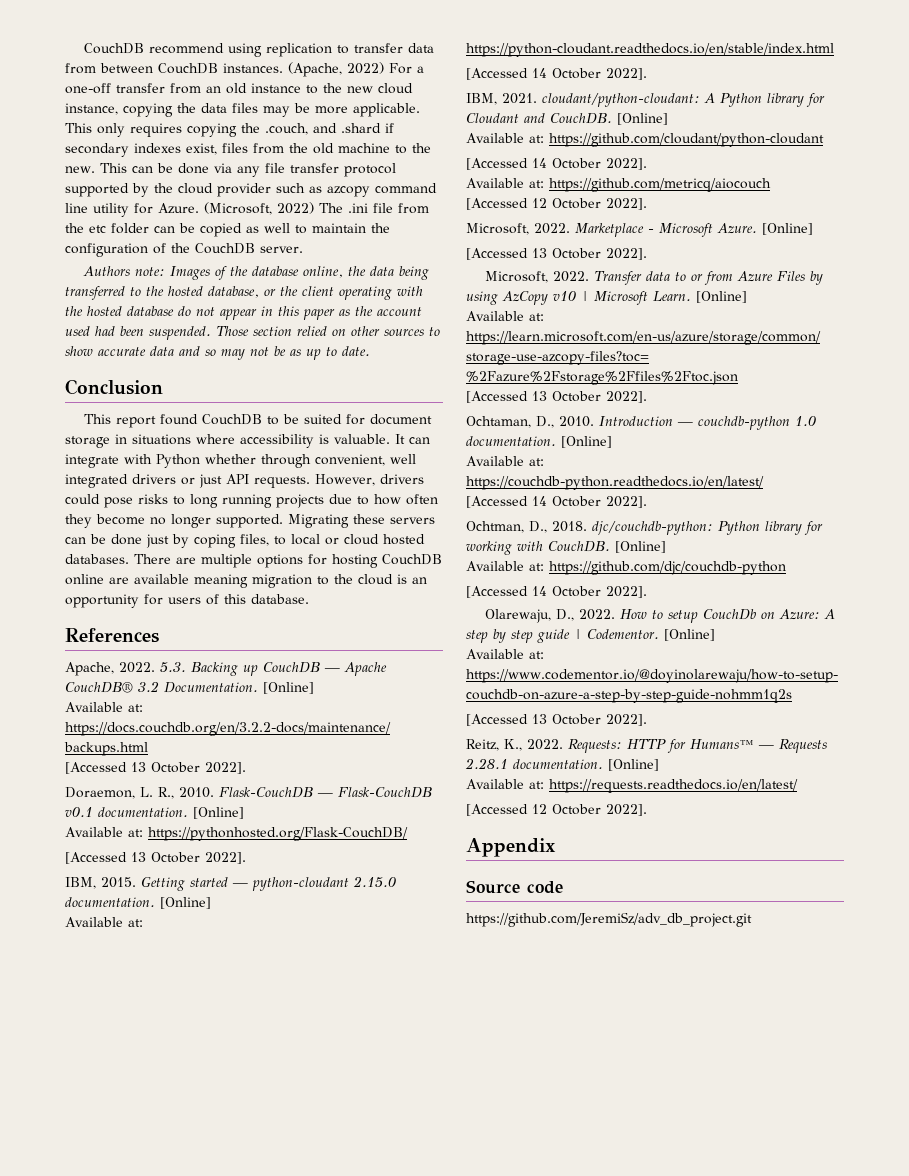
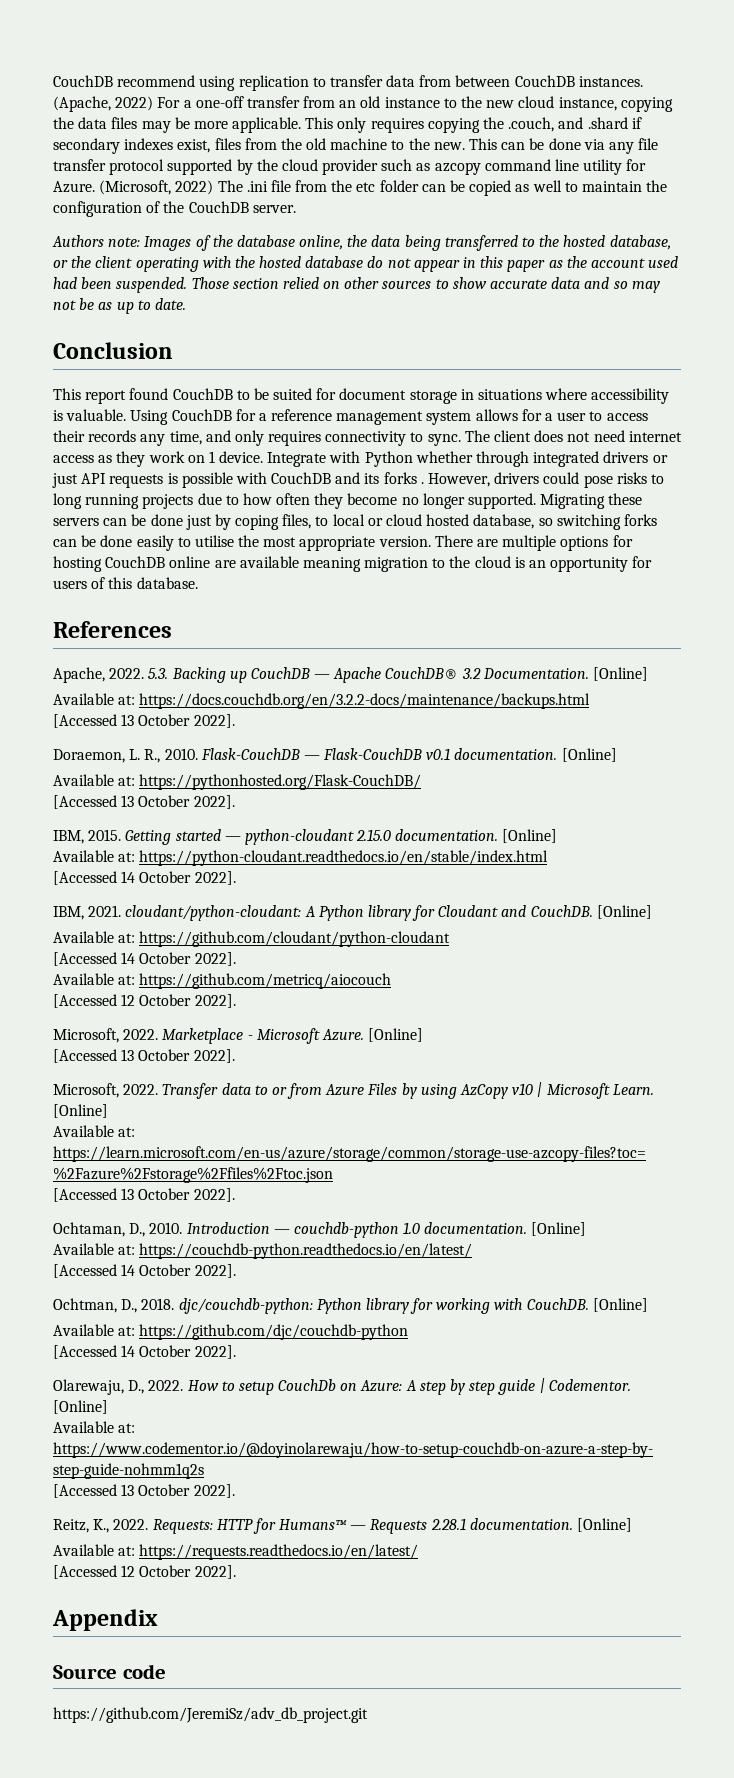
- It can integrate with Python whether through convenient, well integrated drivers or just API requests.
+ Using CouchDB for a reference management system allows for a user to access their records any time, and only requires connectivity to sync. The client does not need internet access as they work on 1 device. Integrate with Python whether through integrated drivers or just API requests is possible with CouchDB and its forks .
- Migrating these servers can be done just by coping files, to local or cloud hosted databases.
+ Migrating these servers can be done just by coping files, to local or cloud hosted database, so switching forks can be done easily to utilise the most appropriate version.

